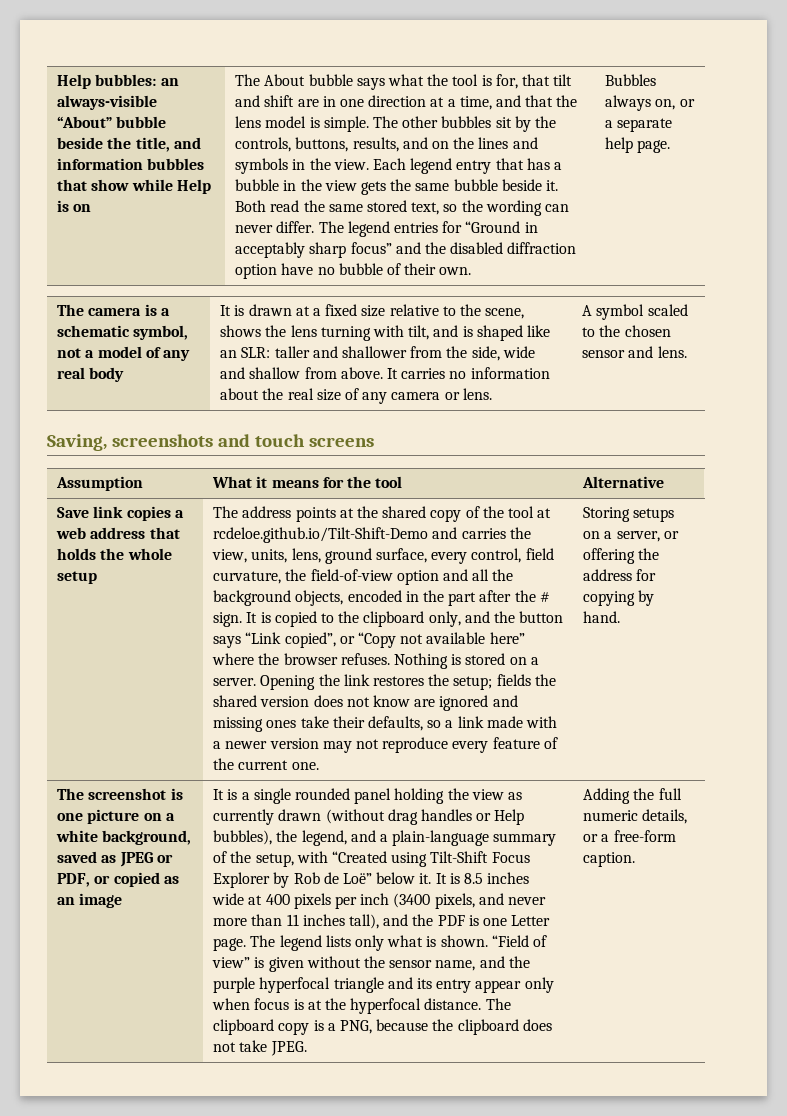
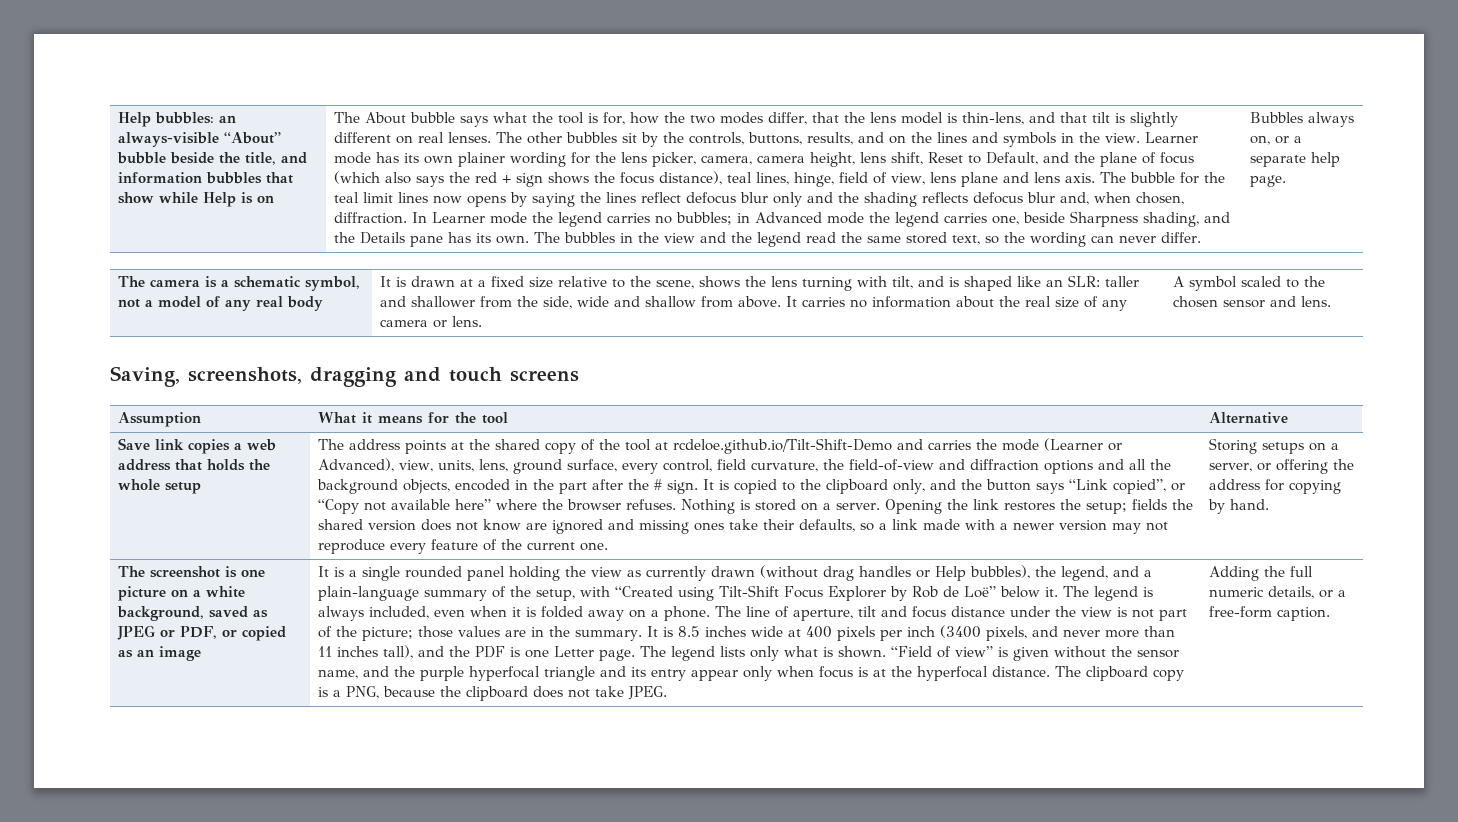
- The About bubble says what the tool is for, that tilt and shift are in one direction at a time, and that the lens model is simple.
+ The About bubble says what the tool is for, how the two modes differ, that the lens model is thin-lens, and that tilt is slightly different on real lenses.
- Each legend entry that has a bubble in the view gets the same bubble beside it. Both read the same stored text, so the wording can never differ. The legend entries for “Ground in acceptably sharp focus” and the disabled diffraction option have no bubble of their own.
+ Learner mode has its own plainer wording for the lens picker, camera, camera height, lens shift, Reset to Default, and the plane of focus (which also says the red + sign shows the focus distance), teal lines, hinge, field of view, lens plane and lens axis. The bubble for the teal limit lines now opens by saying the lines reflect defocus blur only and the shading reflects defocus blur and, when chosen, diffraction. In Learner mode the legend carries no bubbles; in Advanced mode the legend carries one, beside Sharpness shading, and the Details pane has its own. The bubbles in the view and the legend read the same stored text, so the wording can never differ.
- Saving, screenshots and touch screens
+ Saving, screenshots, dragging and touch screens
- The address points at the shared copy of the tool at rcdeloe.github.io/Tilt-Shift-Demo and carries the view, units, lens, ground surface, every control, field curvature, the field-of-view option and all the background objects, encoded in the part after the # sign.
+ The address points at the shared copy of the tool at rcdeloe.github.io/Tilt-Shift-Demo and carries the mode (Learner or Advanced), view, units, lens, ground surface, every control, field curvature, the field-of-view and diffraction options and all the background objects, encoded in the part after the # sign.
+ The legend is always included, even when it is folded away on a phone. The line of aperture, tilt and focus distance under the view is not part of the picture; those values are in the summary.

